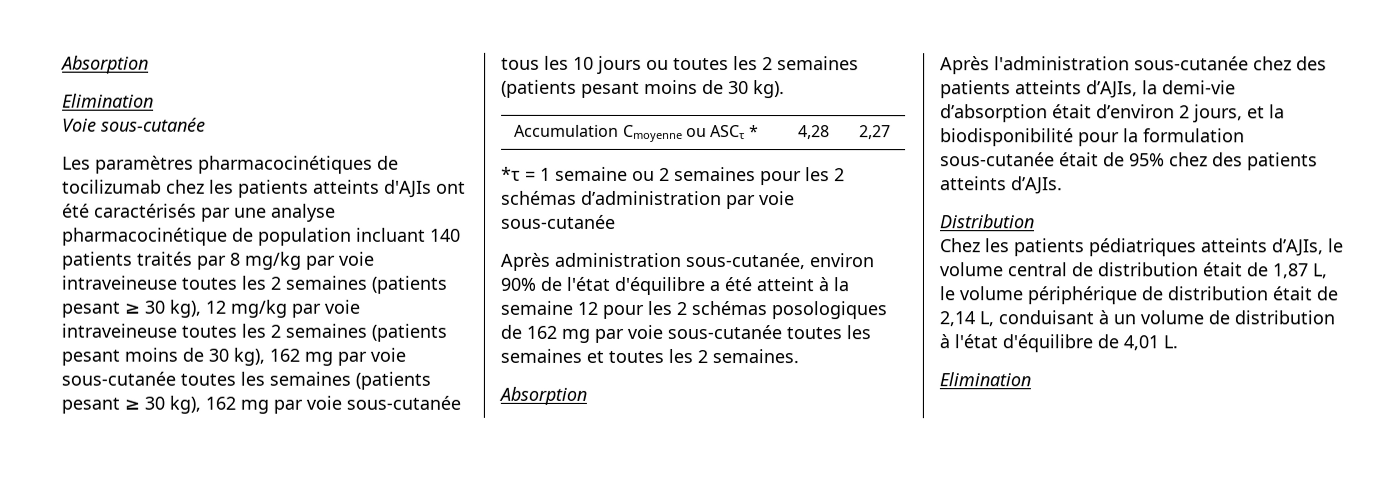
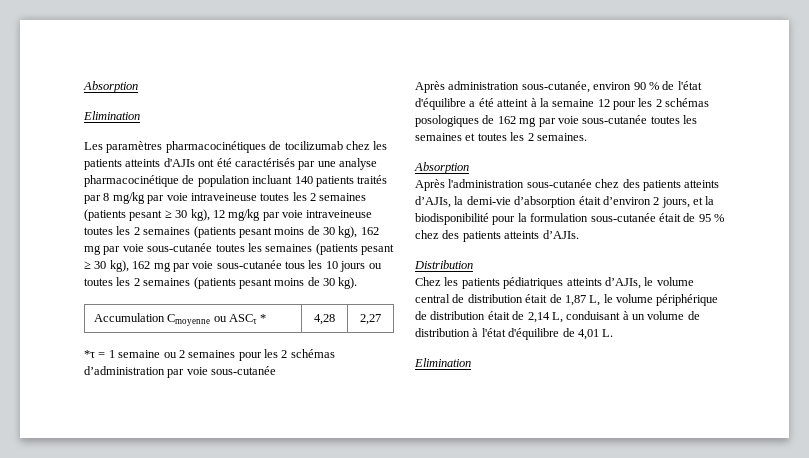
- Voie sous-cutanée
- Après administration sous-cutanée, environ 90% de l'état d'équilibre a été atteint à la semaine 12 pour les 2 schémas posologiques de 162 mg par voie sous-cutanée toutes les semaines et toutes les 2 semaines.
+ Après administration sous-cutanée, environ 90 % de l'état d'équilibre a été atteint à la semaine 12 pour les 2 schémas posologiques de 162 mg par voie sous-cutanée toutes les semaines et toutes les 2 semaines.
- Après l'administration sous-cutanée chez des patients atteints d’AJIs, la demi-vie d’absorption était d’environ 2 jours, et la biodisponibilité pour la formulation sous-cutanée était de 95% chez des patients atteints d’AJIs.
+ Après l'administration sous-cutanée chez des patients atteints d’AJIs, la demi-vie d’absorption était d’environ 2 jours, et la biodisponibilité pour la formulation sous-cutanée était de 95 % chez des patients atteints d’AJIs.

